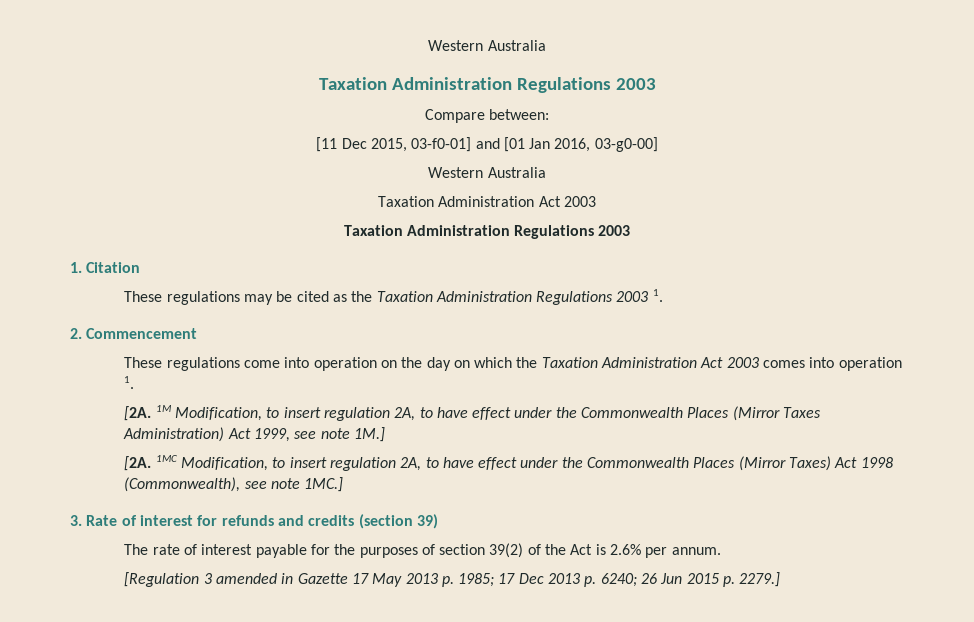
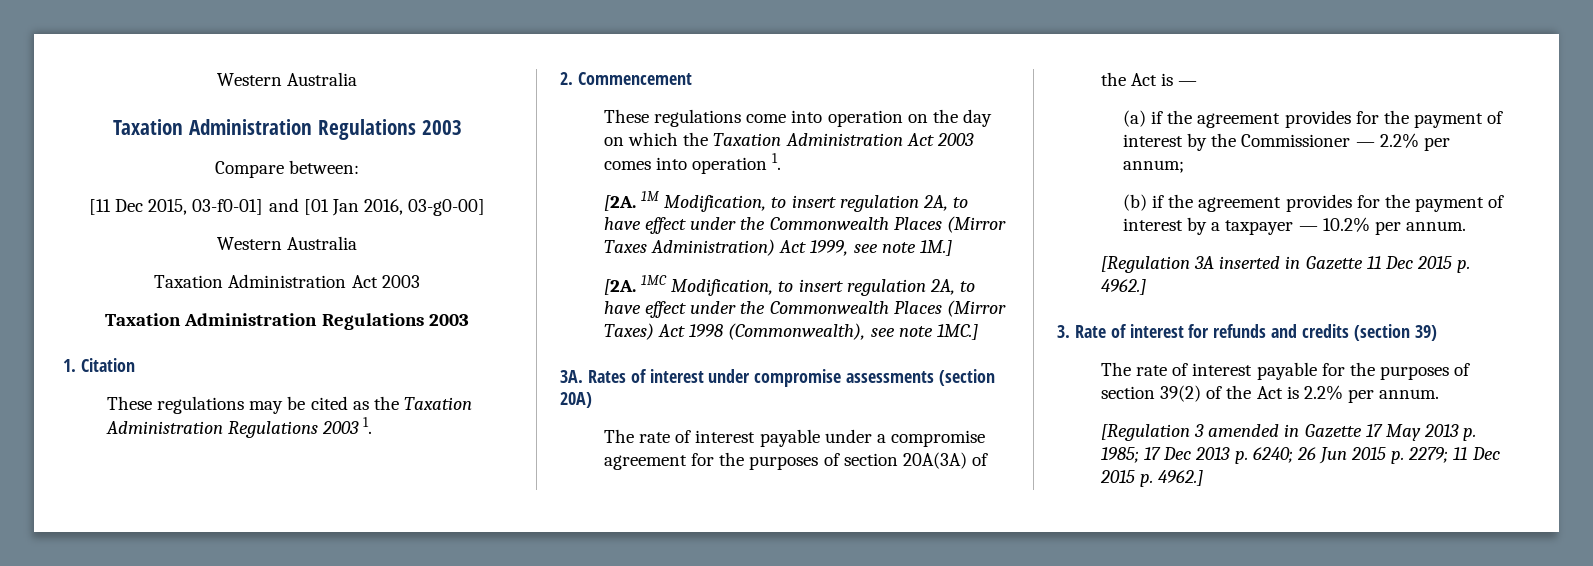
+ 3A. Rates of interest under compromise assessments (section 20A)
+ The rate of interest payable under a compromise agreement for the purposes of section 20A(3A) of the Act is —
+ (a) if the agreement provides for the payment of interest by the Commissioner — 2.2% per annum;
+ (b) if the agreement provides for the payment of interest by a taxpayer — 10.2% per annum.
+ [Regulation 3A inserted in Gazette 11 Dec 2015 p. 4962.]
- The rate of interest payable for the purposes of section 39(2) of the Act is 2.6% per annum.
+ The rate of interest payable for the purposes of section 39(2) of the Act is 2.2% per annum.
- [Regulation 3 amended in Gazette 17 May 2013 p. 1985; 17 Dec 2013 p. 6240; 26 Jun 2015 p. 2279.]
+ [Regulation 3 amended in Gazette 17 May 2013 p. 1985; 17 Dec 2013 p. 6240; 26 Jun 2015 p. 2279; 11 Dec 2015 p. 4962.]

